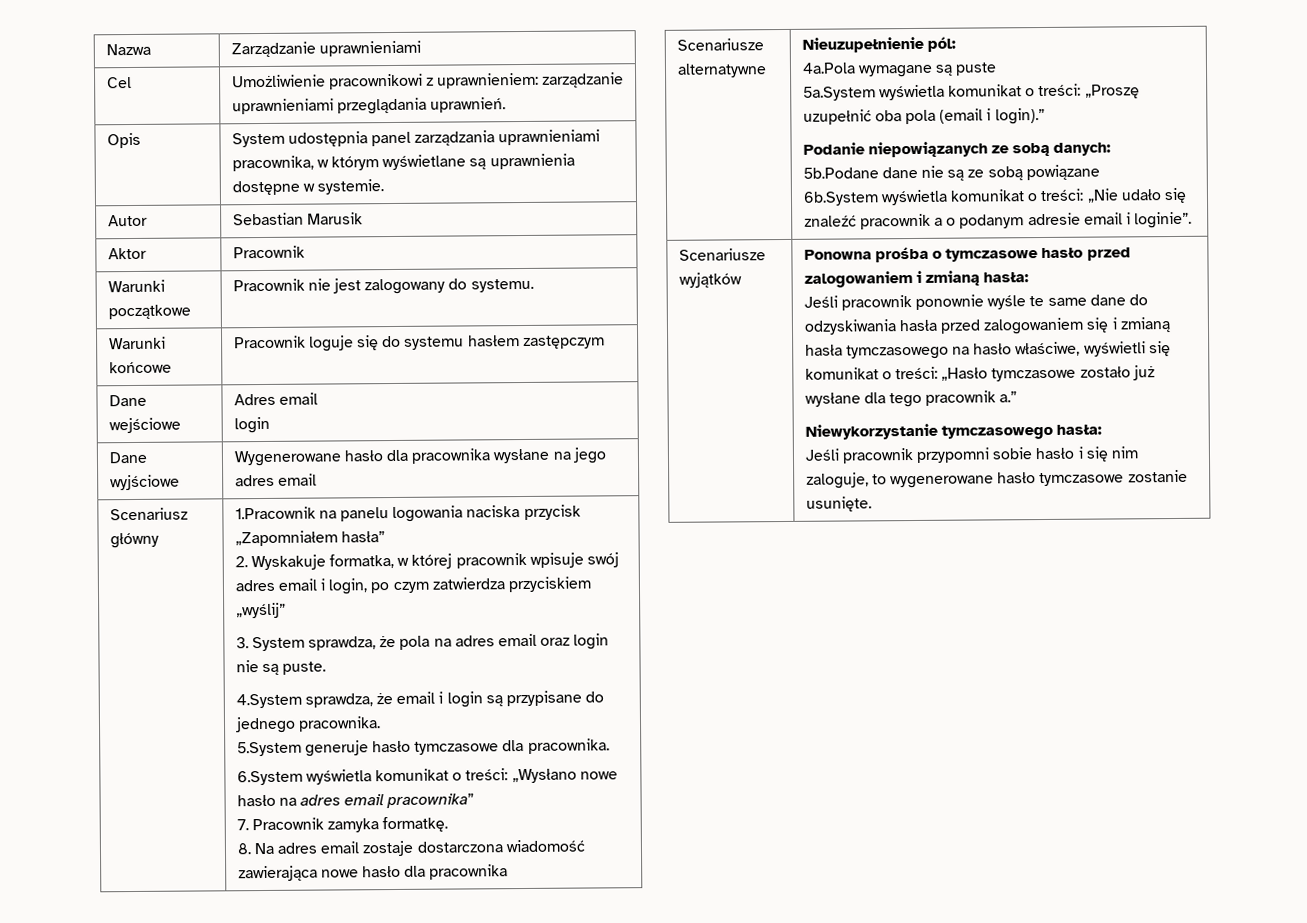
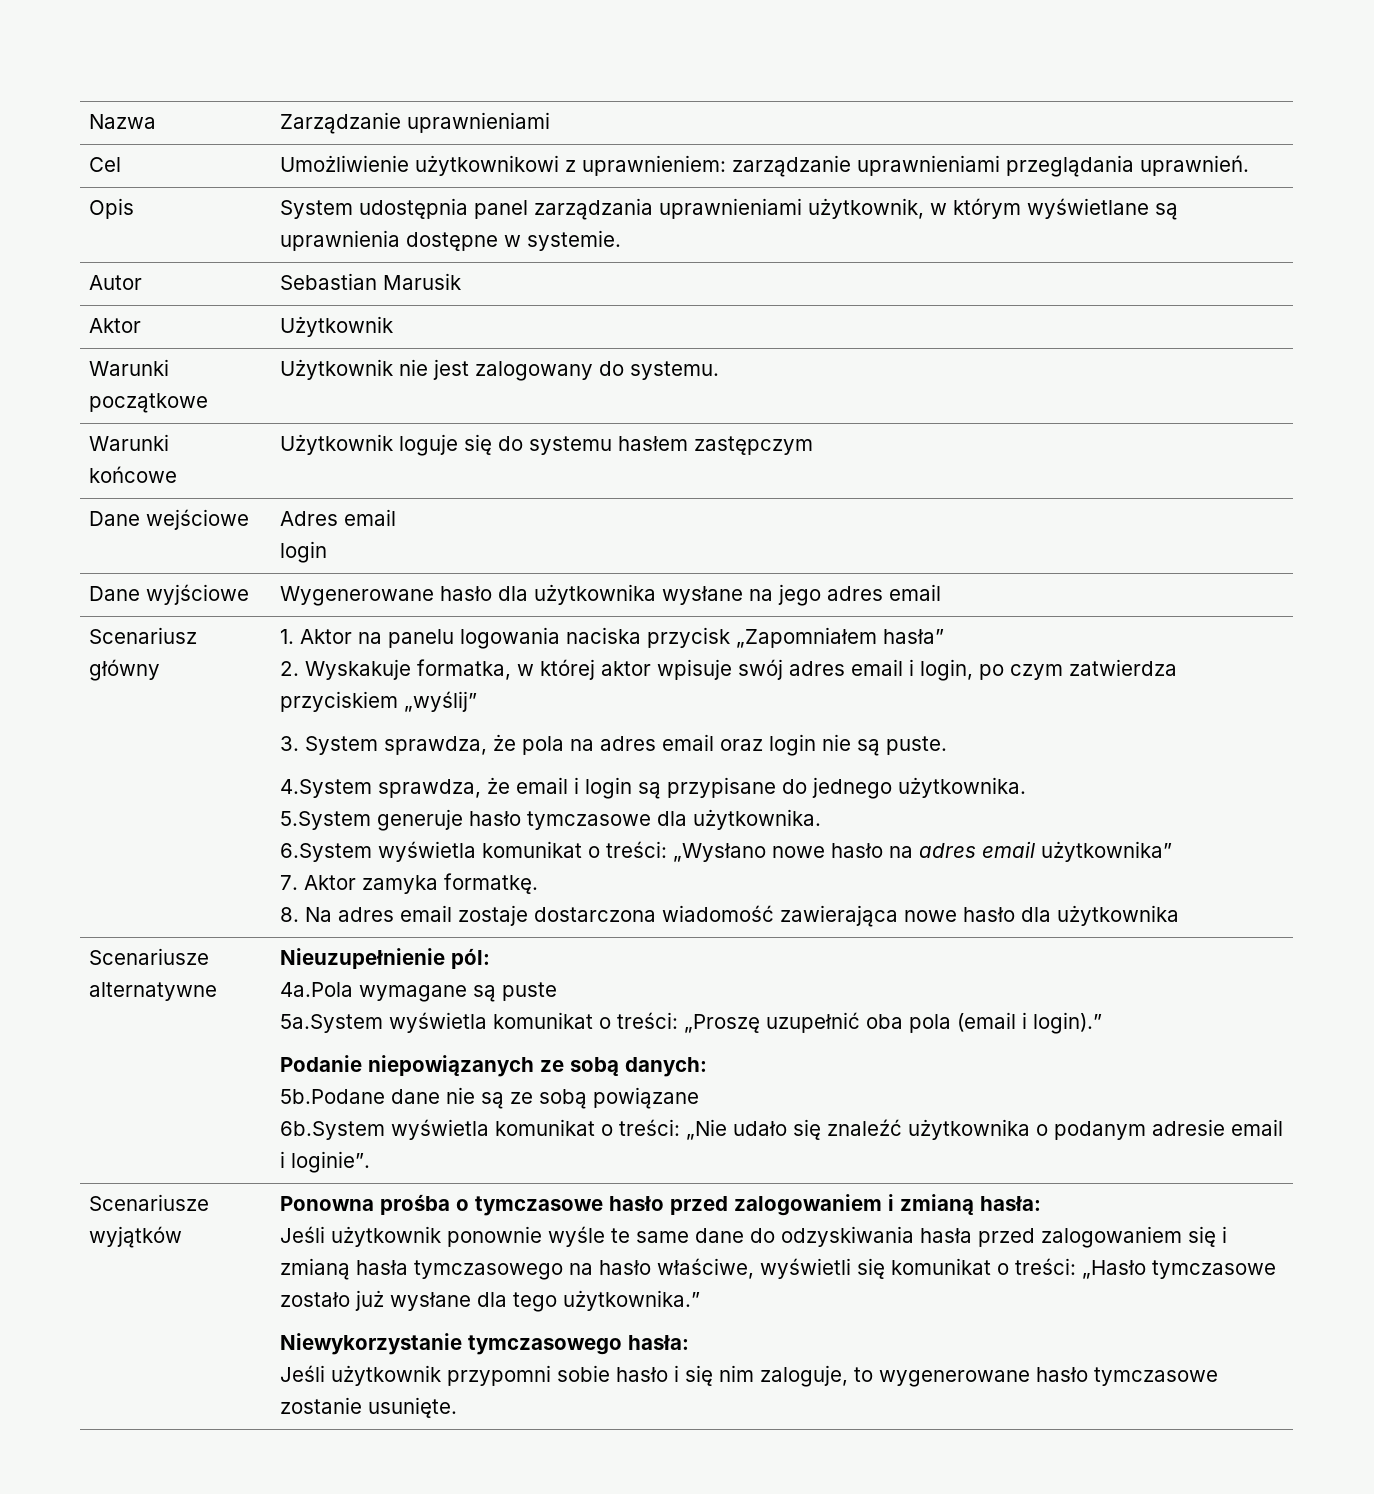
- Cel | Umożliwienie pracownikowi z uprawnieniem: zarządzanie uprawnieniami przeglądania uprawnień.
+ Cel | Umożliwienie użytkownikowi z uprawnieniem: zarządzanie uprawnieniami przeglądania uprawnień.
- Opis | System udostępnia panel zarządzania uprawnieniami pracownika, w którym wyświetlane są uprawnienia dostępne w systemie.
+ Opis | System udostępnia panel zarządzania uprawnieniami użytkownik, w którym wyświetlane są uprawnienia dostępne w systemie.
- Aktor | Pracownik
+ Aktor | Użytkownik
- Warunki początkowe | Pracownik nie jest zalogowany do systemu.
+ Warunki początkowe | Użytkownik nie jest zalogowany do systemu.
- Warunki końcowe | Pracownik loguje się do systemu hasłem zastępczym
+ Warunki końcowe | Użytkownik loguje się do systemu hasłem zastępczym
- Dane wyjściowe | Wygenerowane hasło dla pracownika wysłane na jego adres email
+ Dane wyjściowe | Wygenerowane hasło dla użytkownika wysłane na jego adres email
- 1.Pracownik na panelu logowania naciska przycisk „Zapomniałem hasła”
+ 1. Aktor na panelu logowania naciska przycisk „Zapomniałem hasła”
- 2. Wyskakuje formatka, w której pracownik wpisuje swój adres email i login, po czym zatwierdza przyciskiem „wyślij”
+ 2. Wyskakuje formatka, w której aktor wpisuje swój adres email i login, po czym zatwierdza przyciskiem „wyślij”
- 4.System sprawdza, że email i login są przypisane do jednego pracownika.
+ 4.System sprawdza, że email i login są przypisane do jednego użytkownika.
- 5.System generuje hasło tymczasowe dla pracownika.
+ 5.System generuje hasło tymczasowe dla użytkownika.
- 6.System wyświetla komunikat o treści: „Wysłano nowe hasło na adres email pracownika”
+ 6.System wyświetla komunikat o treści: „Wysłano nowe hasło na adres email użytkownika”
- 7. Pracownik zamyka formatkę.
+ 7. Aktor zamyka formatkę.
- 8. Na adres email zostaje dostarczona wiadomość zawierająca nowe hasło dla pracownika
+ 8. Na adres email zostaje dostarczona wiadomość zawierająca nowe hasło dla użytkownika
- 6b.System wyświetla komunikat o treści: „Nie udało się znaleźć pracownik a o podanym adresie email i loginie”.
+ 6b.System wyświetla komunikat o treści: „Nie udało się znaleźć użytkownika o podanym adresie email i loginie”.
- Jeśli pracownik ponownie wyśle te same dane do odzyskiwania hasła przed zalogowaniem się i zmianą hasła tymczasowego na hasło właściwe, wyświetli się komunikat o treści: „Hasło tymczasowe zostało już wysłane dla tego pracownik a.”
+ Jeśli użytkownik ponownie wyśle te same dane do odzyskiwania hasła przed zalogowaniem się i zmianą hasła tymczasowego na hasło właściwe, wyświetli się komunikat o treści: „Hasło tymczasowe zostało już wysłane dla tego użytkownika.”
- Jeśli pracownik przypomni sobie hasło i się nim zaloguje, to wygenerowane hasło tymczasowe zostanie usunięte.
+ Jeśli użytkownik przypomni sobie hasło i się nim zaloguje, to wygenerowane hasło tymczasowe zostanie usunięte.

